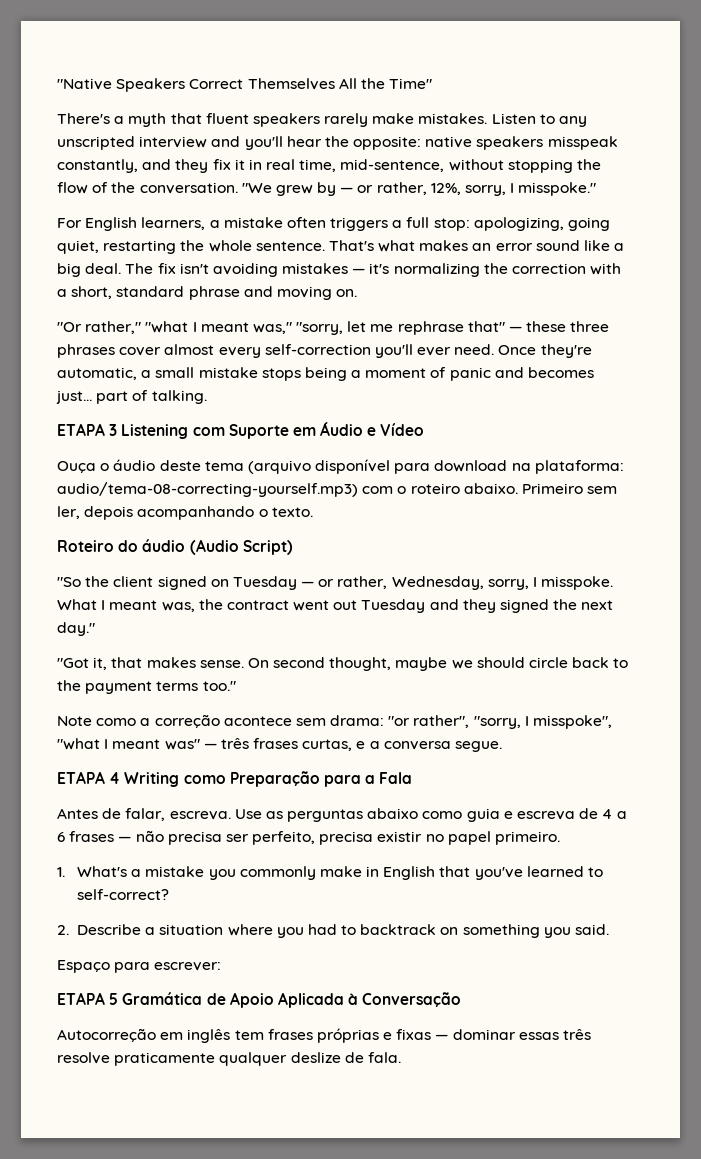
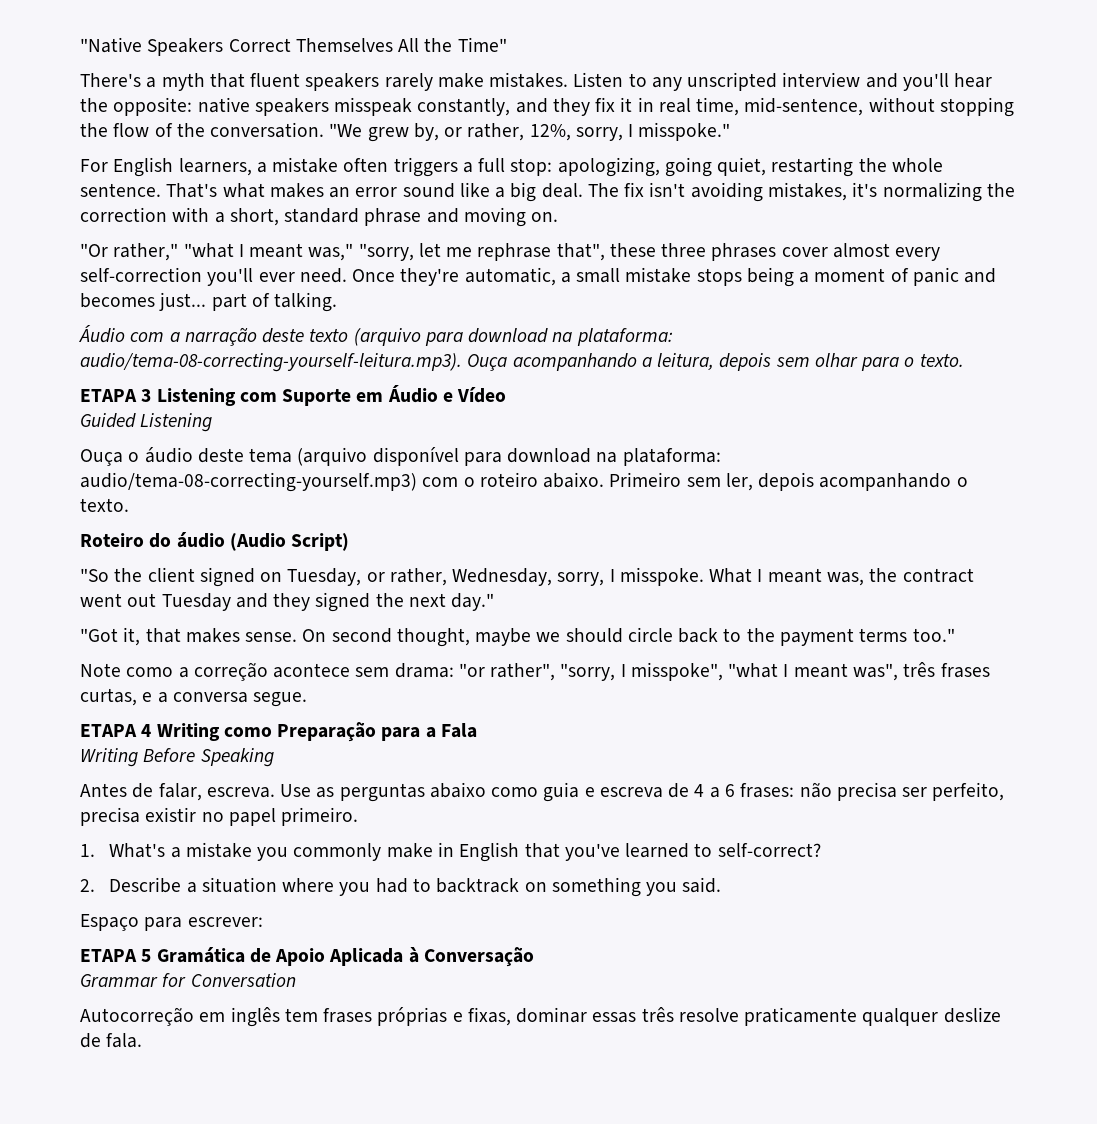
- "We grew by — or rather, 12%, sorry, I misspoke."
+ "We grew by, or rather, 12%, sorry, I misspoke."
- The fix isn't avoiding mistakes — it's normalizing the correction with a short, standard phrase and moving on.
+ The fix isn't avoiding mistakes, it's normalizing the correction with a short, standard phrase and moving on.
- "Or rather," "what I meant was," "sorry, let me rephrase that" — these three phrases cover almost every self-correction you'll ever need.
+ "Or rather," "what I meant was," "sorry, let me rephrase that", these three phrases cover almost every self-correction you'll ever need.
+ Áudio com a narração deste texto (arquivo para download na plataforma: audio/tema-08-correcting-yourself-leitura.mp3). Ouça acompanhando a leitura, depois sem olhar para o texto.
+ Guided Listening
- "So the client signed on Tuesday — or rather, Wednesday, sorry, I misspoke.
+ "So the client signed on Tuesday, or rather, Wednesday, sorry, I misspoke.
- Note como a correção acontece sem drama: "or rather", "sorry, I misspoke", "what I meant was" — três frases curtas, e a conversa segue.
+ Note como a correção acontece sem drama: "or rather", "sorry, I misspoke", "what I meant was", três frases curtas, e a conversa segue.
+ Writing Before Speaking
- Use as perguntas abaixo como guia e escreva de 4 a 6 frases — não precisa ser perfeito, precisa existir no papel primeiro.
+ Use as perguntas abaixo como guia e escreva de 4 a 6 frases: não precisa ser perfeito, precisa existir no papel primeiro.
+ Grammar for Conversation
- Autocorreção em inglês tem frases próprias e fixas — dominar essas três resolve praticamente qualquer deslize de fala.
+ Autocorreção em inglês tem frases próprias e fixas, dominar essas três resolve praticamente qualquer deslize de fala.

